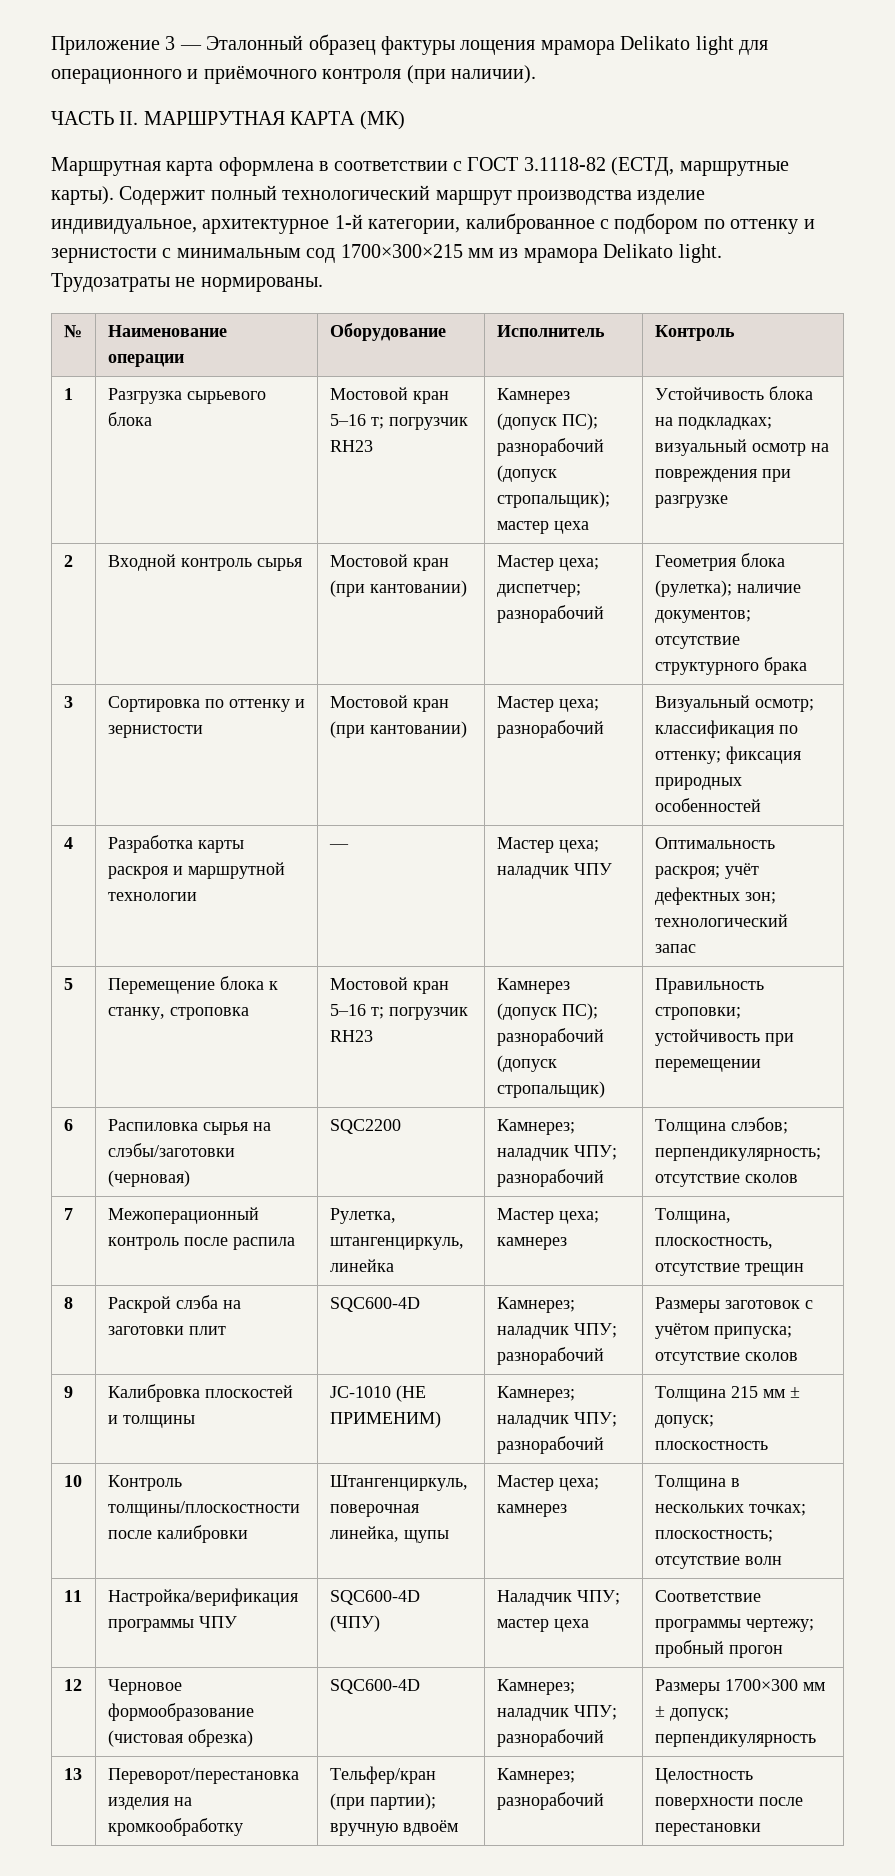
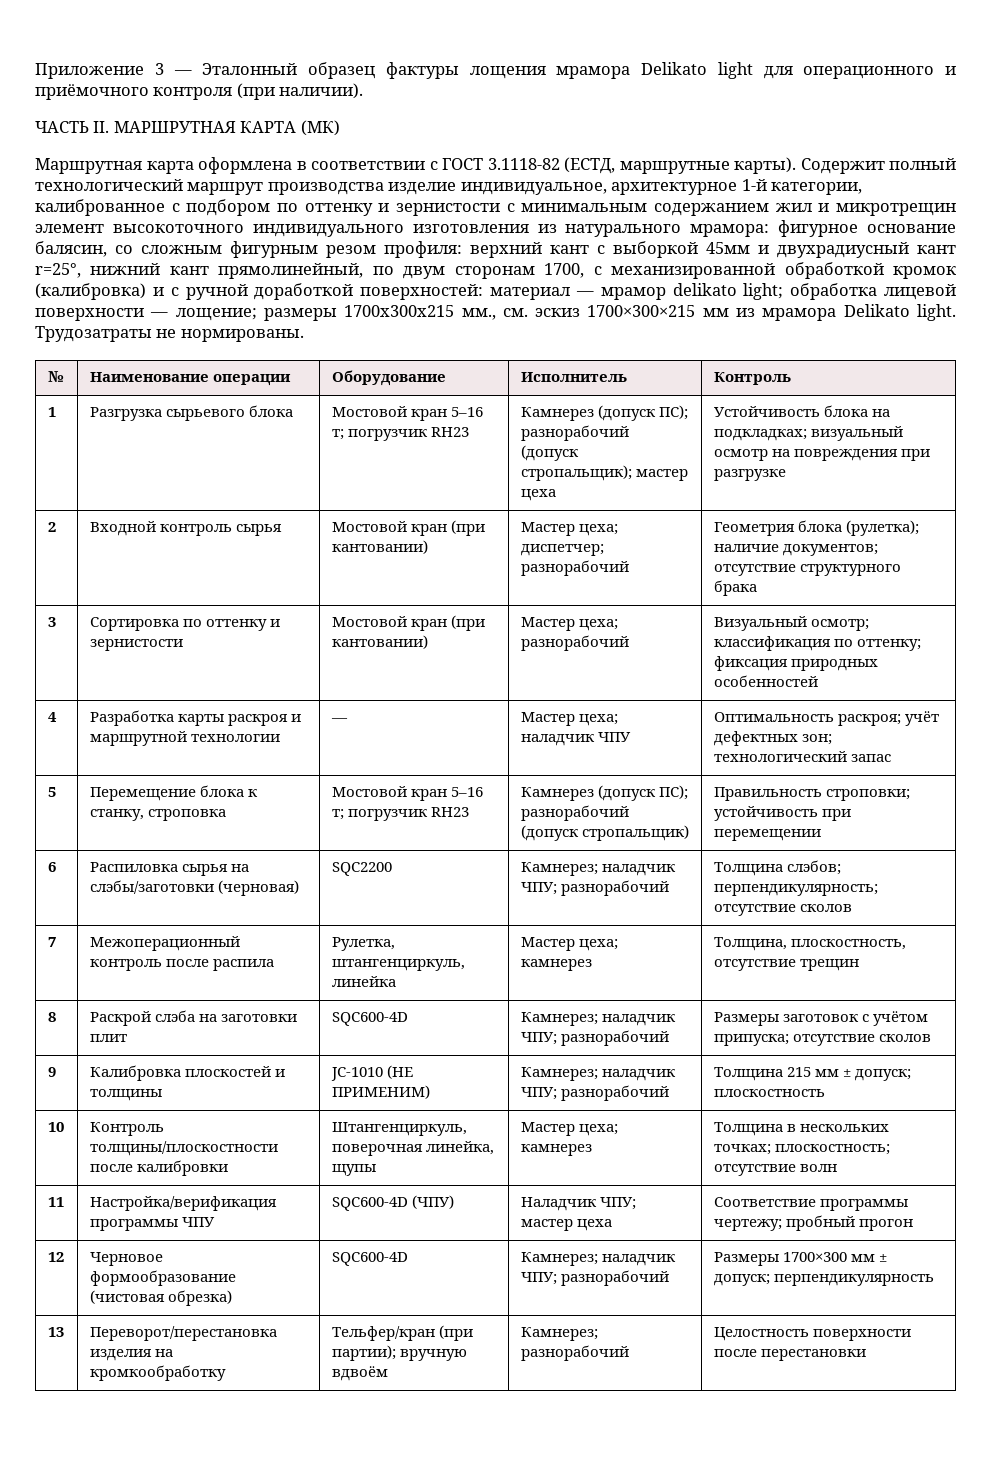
- Содержит полный технологический маршрут производства изделие индивидуальное, архитектурное 1-й категории, калиброванное с подбором по оттенку и зернистости с минимальным сод 1700×300×215 мм из мрамора Delikato light.
+ Содержит полный технологический маршрут производства изделие индивидуальное, архитектурное 1-й категории, калиброванное с подбором по оттенку и зернистости с минимальным содержанием жил и микротрещин элемент высокоточного индивидуального изготовления из натурального мрамора: фигурное основание балясин, со сложным фигурным резом профиля: верхний кант с выборкой 45мм и двухрадиусный кант r=25°, нижний кант прямолинейный, по двум сторонам 1700, с механизированной обработкой кромок (калибровка) и с ручной доработкой поверхностей: материал — мрамор delikato light; обработка лицевой поверхности — лощение; размеры 1700х300х215 мм., см. эскиз 1700×300×215 мм из мрамора Delikato light.

